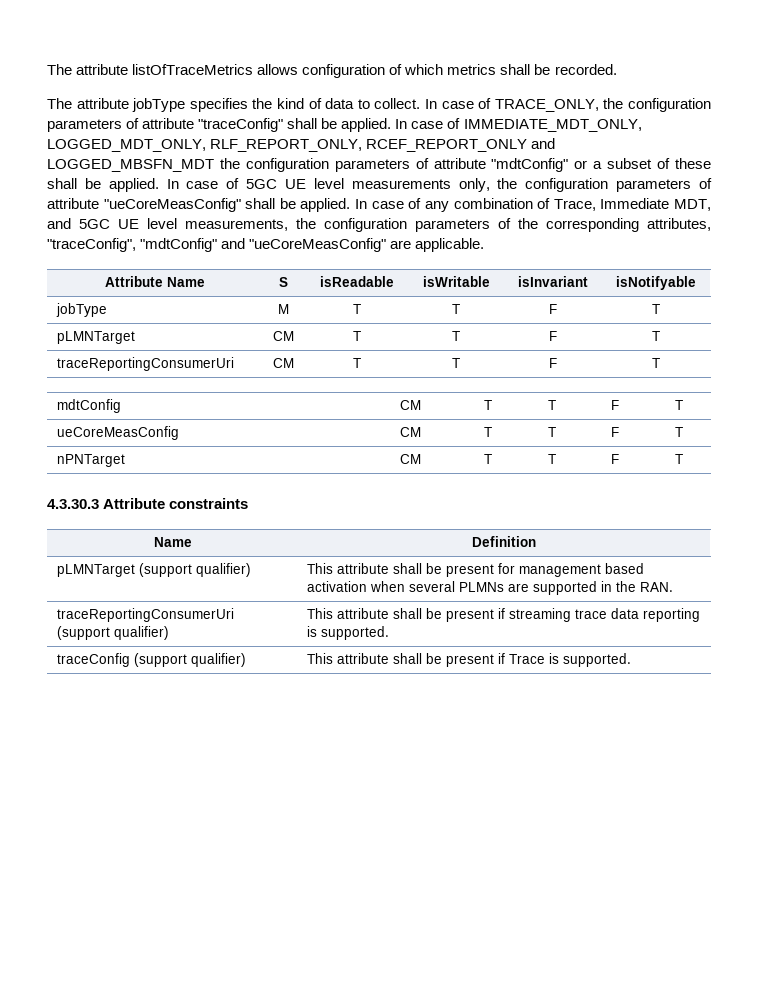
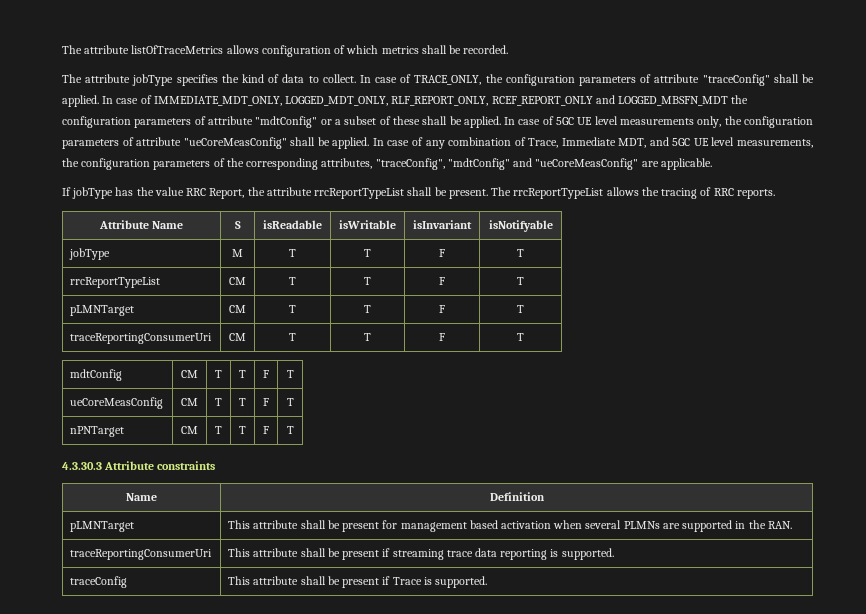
+ If jobType has the value RRC Report, the attribute rrcReportTypeList shall be present. The rrcReportTypeList allows the tracing of RRC reports.
+ rrcReportTypeList | CM | T | T | F | T
- pLMNTarget (support qualifier) | This attribute shall be present for management based activation when several PLMNs are supported in the RAN.
+ pLMNTarget | This attribute shall be present for management based activation when several PLMNs are supported in the RAN.
- traceReportingConsumerUri (support qualifier) | This attribute shall be present if streaming trace data reporting is supported.
+ traceReportingConsumerUri | This attribute shall be present if streaming trace data reporting is supported.
- traceConfig (support qualifier) | This attribute shall be present if Trace is supported.
+ traceConfig | This attribute shall be present if Trace is supported.

